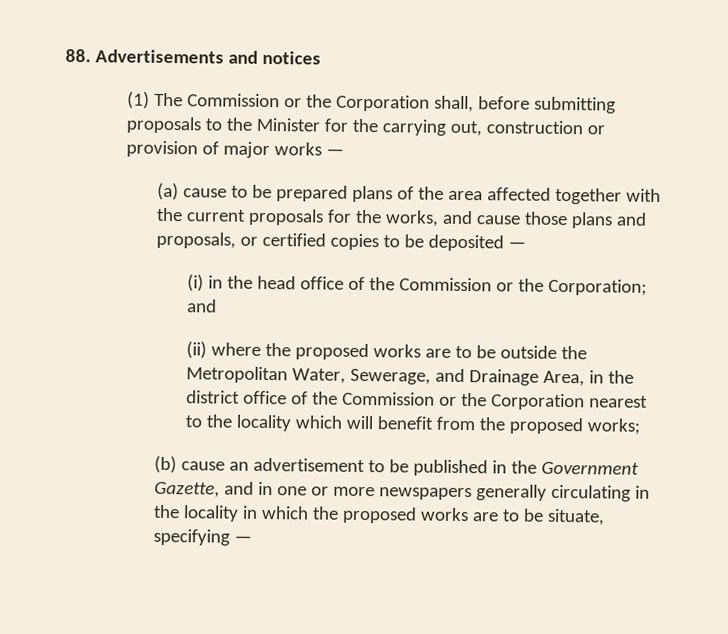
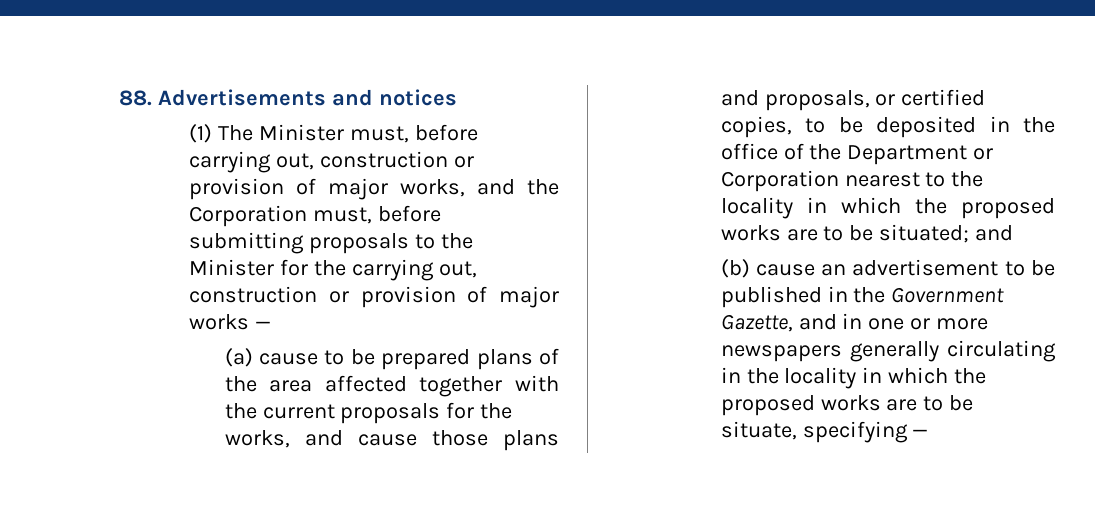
- (1) The Commission or the Corporation shall, before submitting proposals to the Minister for the carrying out, construction or provision of major works —
+ (1) The Minister must, before carrying out, construction or provision of major works, and the Corporation must, before submitting proposals to the Minister for the carrying out, construction or provision of major works —
- (a) cause to be prepared plans of the area affected together with the current proposals for the works, and cause those plans and proposals, or certified copies to be deposited —
- (i) in the head office of the Commission or the Corporation; and
- (ii) where the proposed works are to be outside the Metropolitan Water, Sewerage, and Drainage Area, in the district office of the Commission or the Corporation nearest to the locality which will benefit from the proposed works;
+ (a) cause to be prepared plans of the area affected together with the current proposals for the works, and cause those plans and proposals, or certified copies, to be deposited in the office of the Department or Corporation nearest to the locality in which the proposed works are to be situated; and

